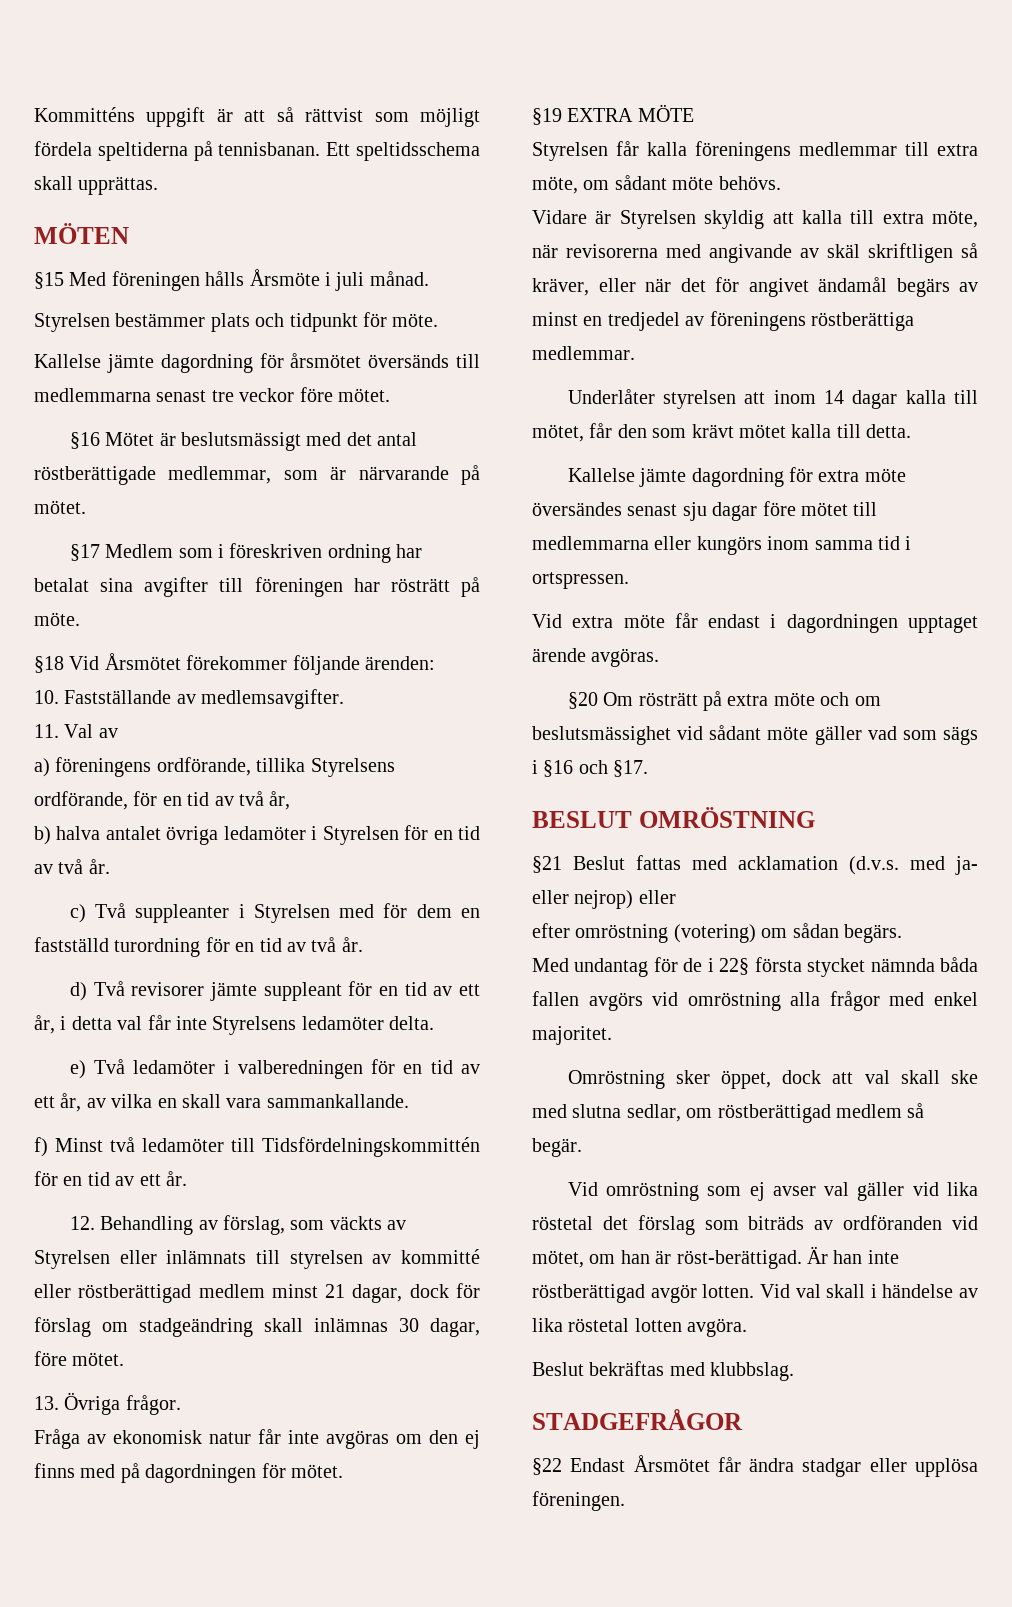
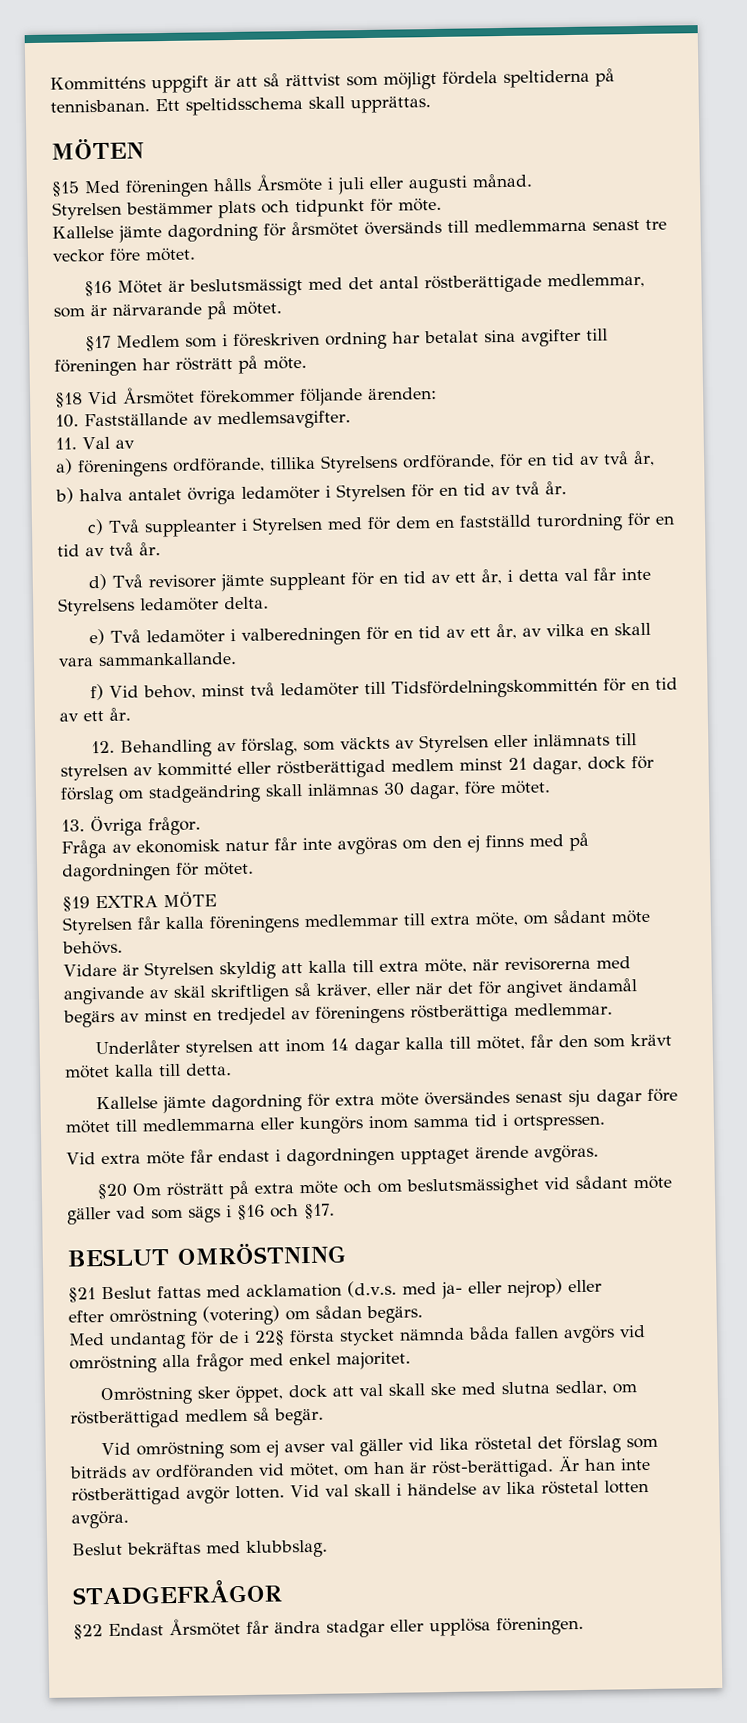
- §15 Med föreningen hålls Årsmöte i juli månad.
+ §15 Med föreningen hålls Årsmöte i juli eller augusti månad.
- f) Minst två ledamöter till Tidsfördelningskommittén för en tid av ett år.
+ f) Vid behov, minst två ledamöter till Tidsfördelningskommittén för en tid av ett år.

